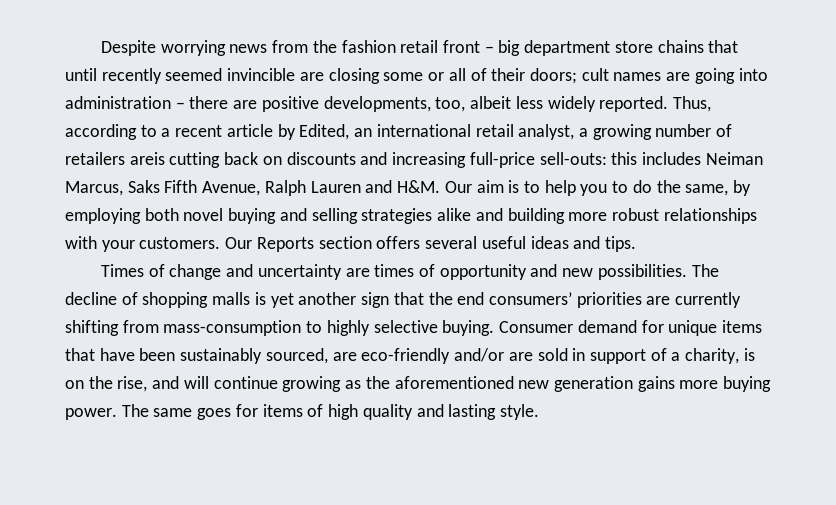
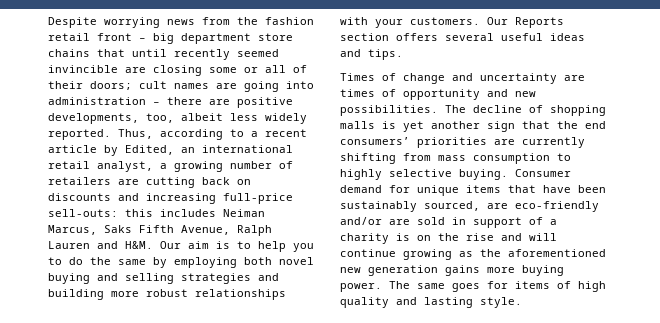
- Thus, according to a recent article by Edited, an international retail analyst, a growing number of retailers areis cutting back on discounts and increasing full-price sell-outs:
+ Thus, according to a recent article by Edited, an international retail analyst, a growing number of retailers are cutting back on discounts and increasing full-price sell-outs:
- this includes Neiman Marcus, Saks Fifth Avenue, Ralph Lauren and H&M. Our aim is to help you to do the same, by employing both novel buying and selling strategies alike and building more robust relationships with your customers.
+ this includes Neiman Marcus, Saks Fifth Avenue, Ralph Lauren and H&M. Our aim is to help you to do the same by employing both novel buying and selling strategies and building more robust relationships with your customers.
- The decline of shopping malls is yet another sign that the end consumers’ priorities are currently shifting from mass-consumption to highly selective buying.
+ The decline of shopping malls is yet another sign that the end consumers’ priorities are currently shifting from mass consumption to highly selective buying.
- Consumer demand for unique items that have been sustainably sourced, are eco-friendly and/or are sold in support of a charity, is on the rise, and will continue growing as the aforementioned new generation gains more buying power.
+ Consumer demand for unique items that have been sustainably sourced, are eco-friendly and/or are sold in support of a charity is on the rise and will continue growing as the aforementioned new generation gains more buying power.

